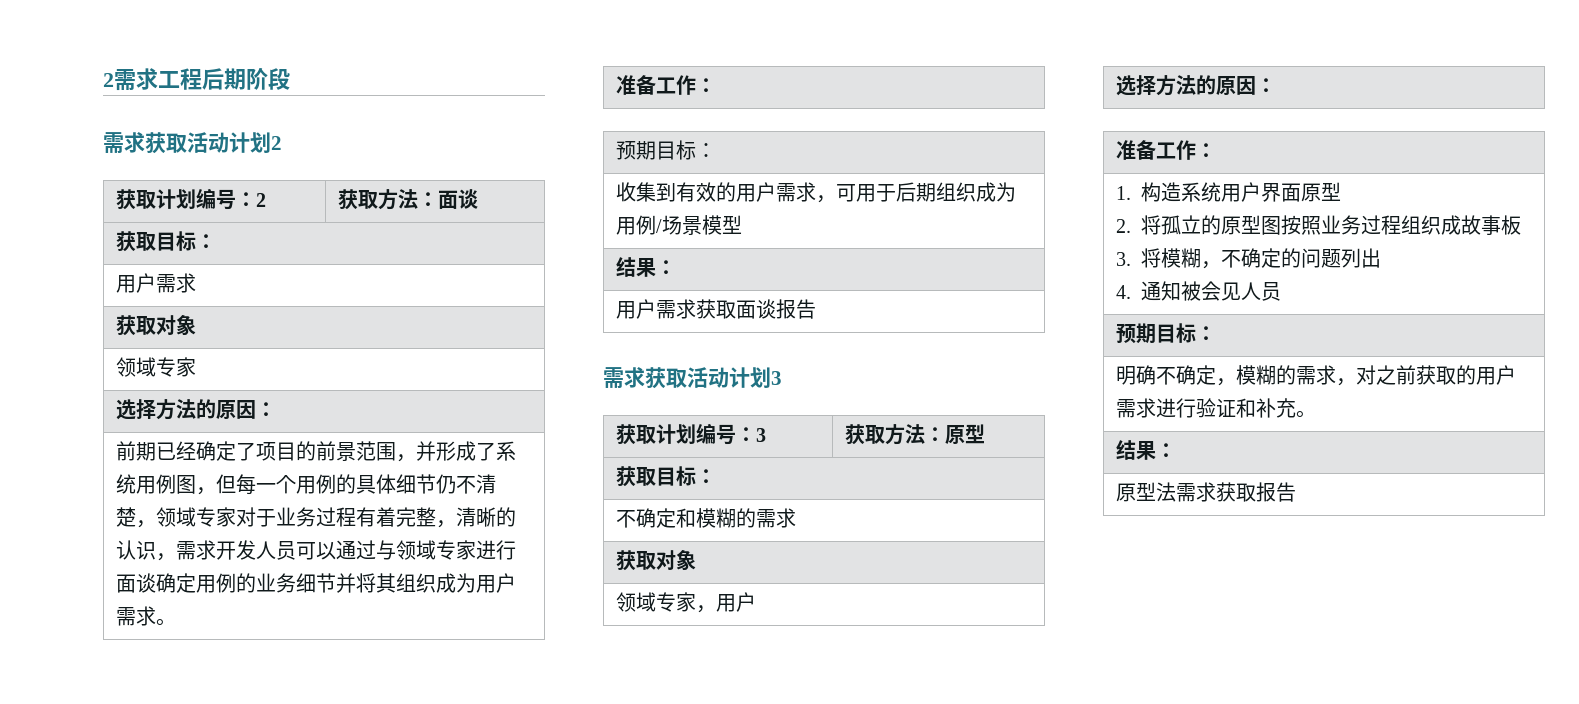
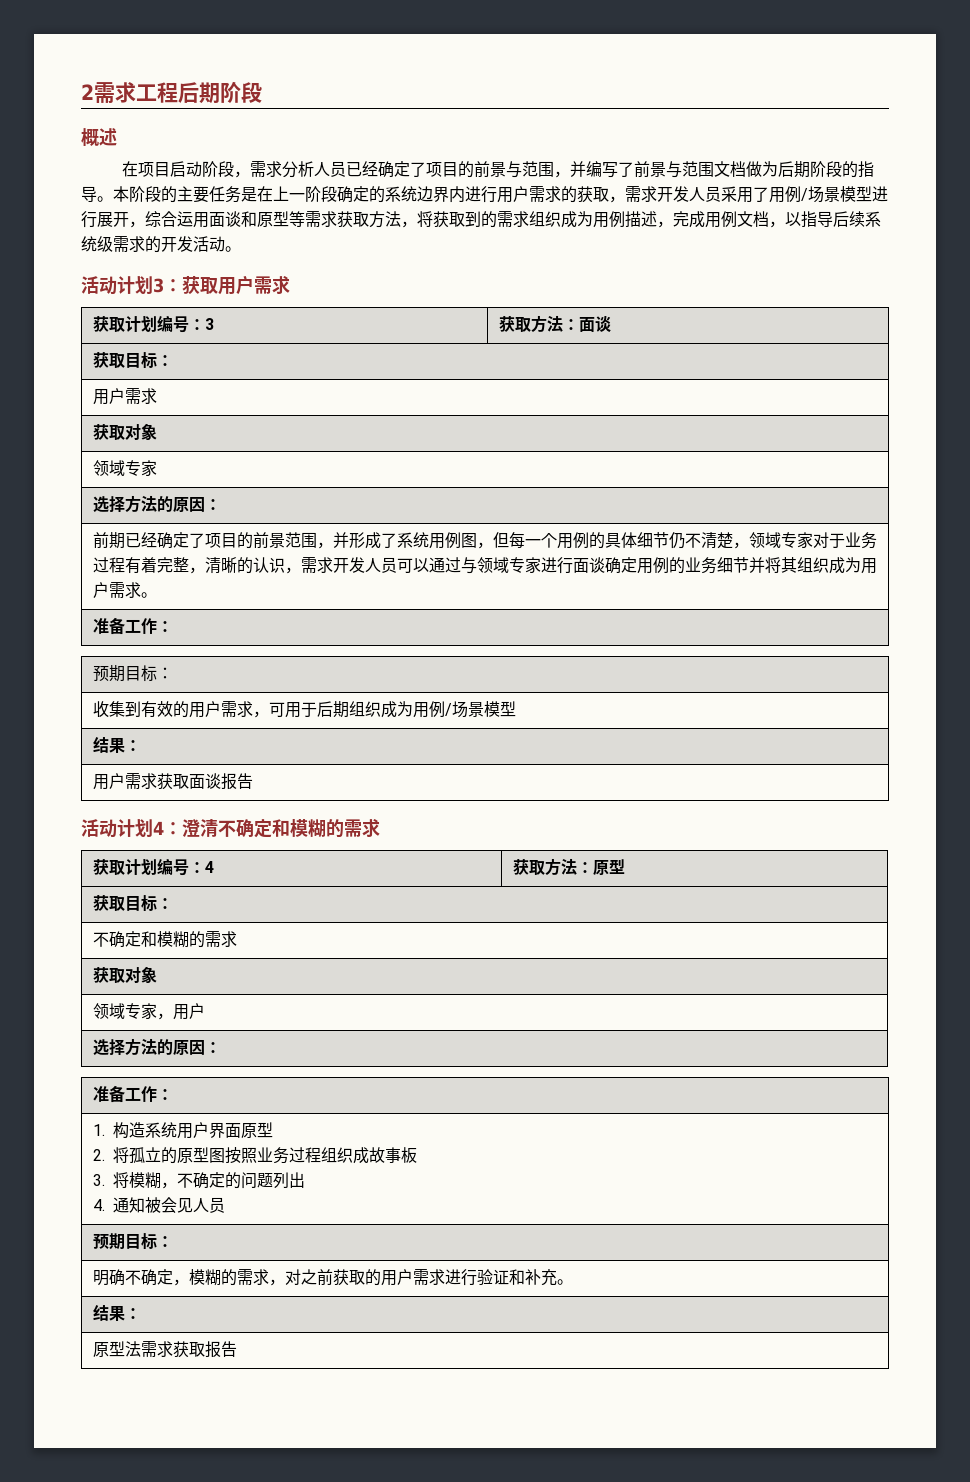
- 需求获取活动计划2
- 获取计划编号：2 | 获取方法：面谈
+ 概述
+ 在项目启动阶段，需求分析人员已经确定了项目的前景与范围，并编写了前景与范围文档做为后期阶段的指导。本阶段的主要任务是在上一阶段确定的系统边界内进行用户需求的获取，需求开发人员采用了用例/场景模型进行展开，综合运用面谈和原型等需求获取方法，将获取到的需求组织成为用例描述，完成用例文档，以指导后续系统级需求的开发活动。
+ 活动计划3：获取用户需求
+ 获取计划编号：3 | 获取方法：面谈
- 需求获取活动计划3
- 获取计划编号：3 | 获取方法：原型
+ 活动计划4：澄清不确定和模糊的需求
+ 获取计划编号：4 | 获取方法：原型

